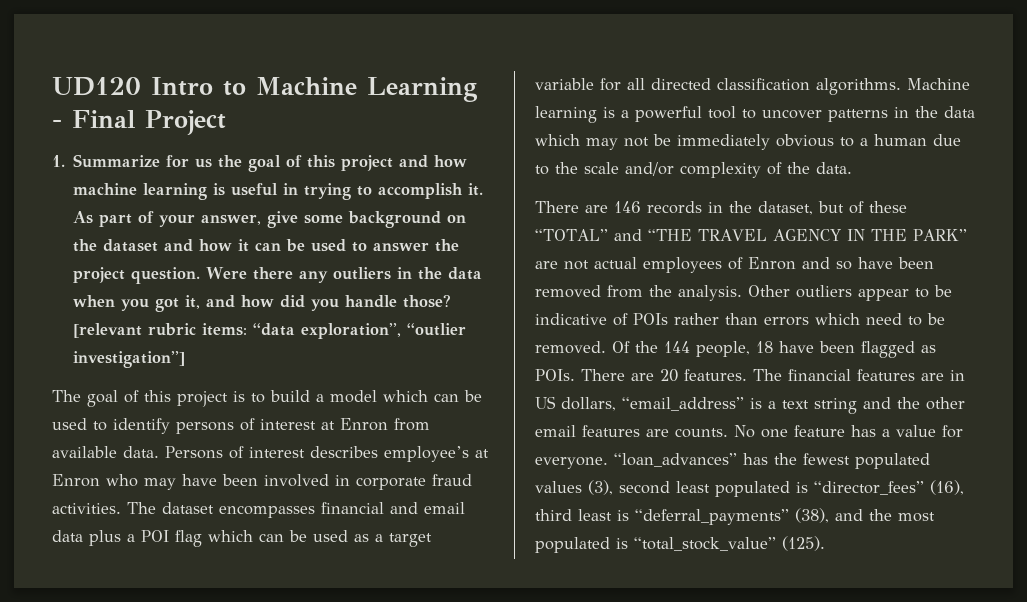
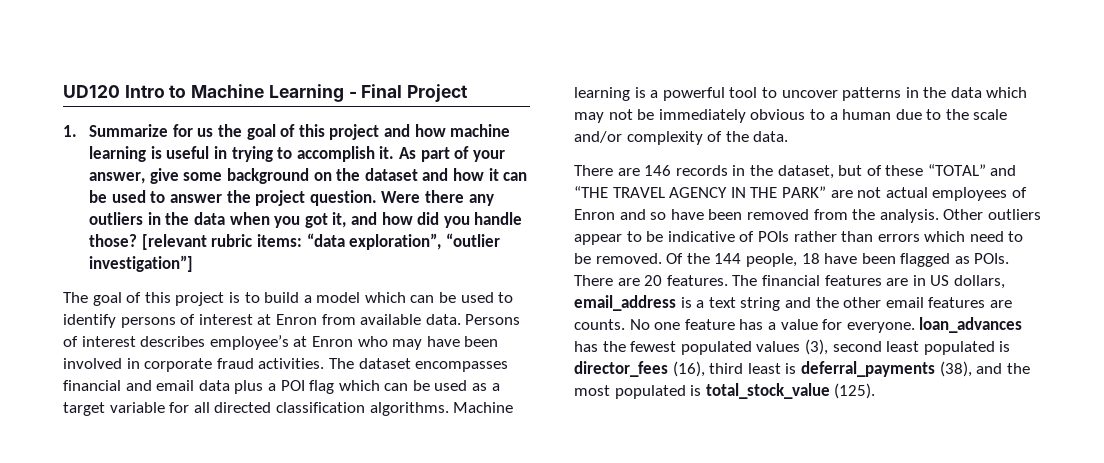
- The financial features are in US dollars, “email_address” is a text string and the other email features are counts.
+ The financial features are in US dollars, email_address is a text string and the other email features are counts.
- No one feature has a value for everyone. “loan_advances” has the fewest populated values (3), second least populated is “director_fees” (16), third least is “deferral_payments” (38), and the most populated is “total_stock_value” (125).
+ No one feature has a value for everyone. loan_advances has the fewest populated values (3), second least populated is director_fees (16), third least is deferral_payments (38), and the most populated is total_stock_value (125).

